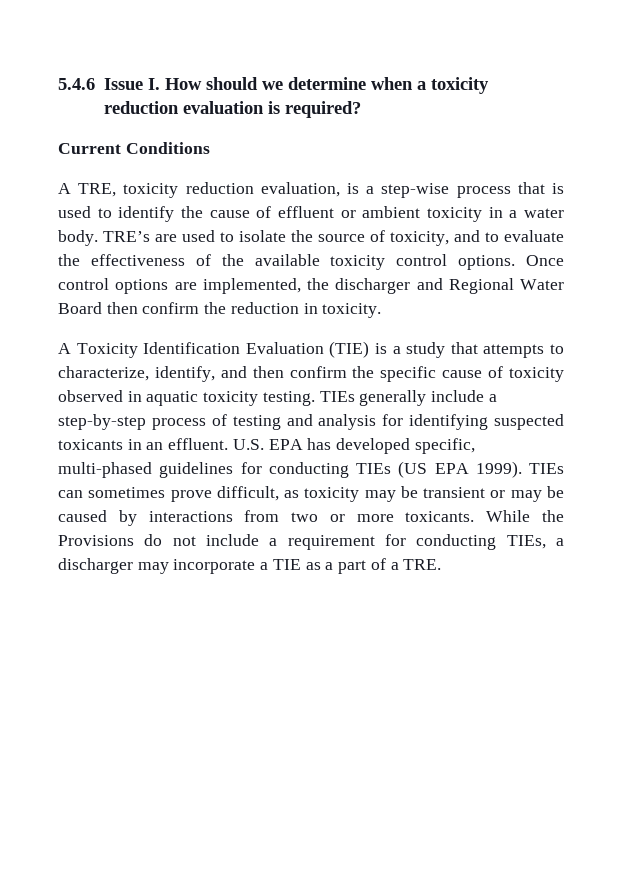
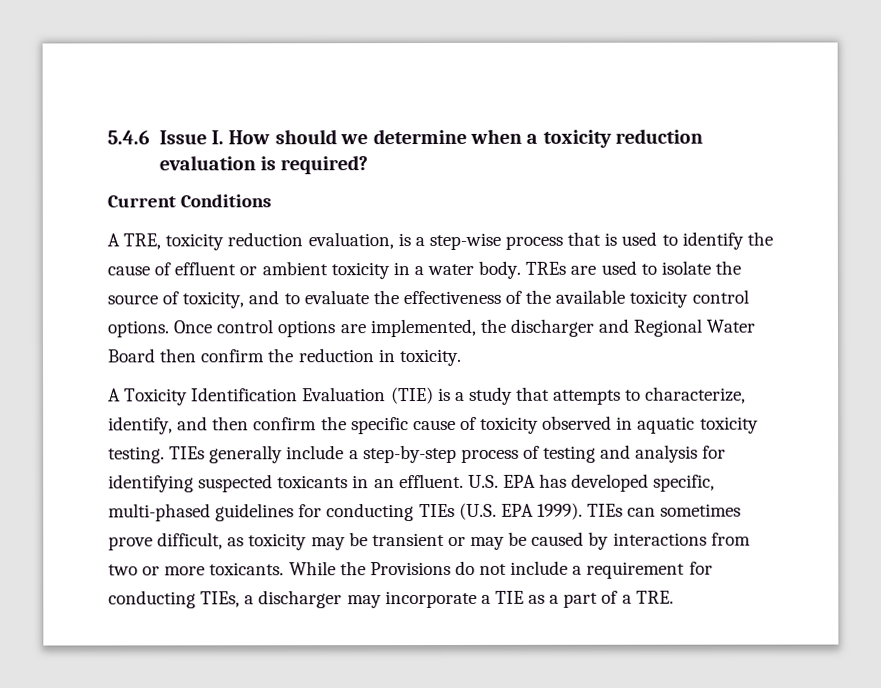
- TRE’s are used to isolate the source of toxicity, and to evaluate the effectiveness of the available toxicity control options.
+ TREs are used to isolate the source of toxicity, and to evaluate the effectiveness of the available toxicity control options.
- U.S. EPA has developed specific, multi-phased guidelines for conducting TIEs (US EPA 1999).
+ U.S. EPA has developed specific, multi-phased guidelines for conducting TIEs (U.S. EPA 1999).

